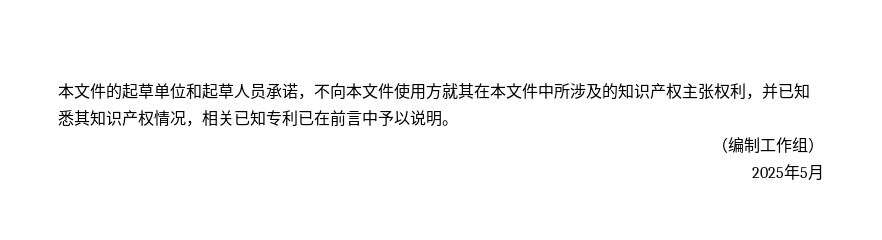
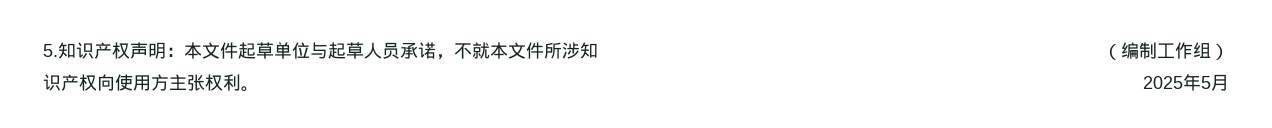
- 本文件的起草单位和起草人员承诺，不向本文件使用方就其在本文件中所涉及的知识产权主张权利，并已知悉其知识产权情况，相关已知专利已在前言中予以说明。
+ 5.知识产权声明：本文件起草单位与起草人员承诺，不就本文件所涉知识产权向使用方主张权利。

